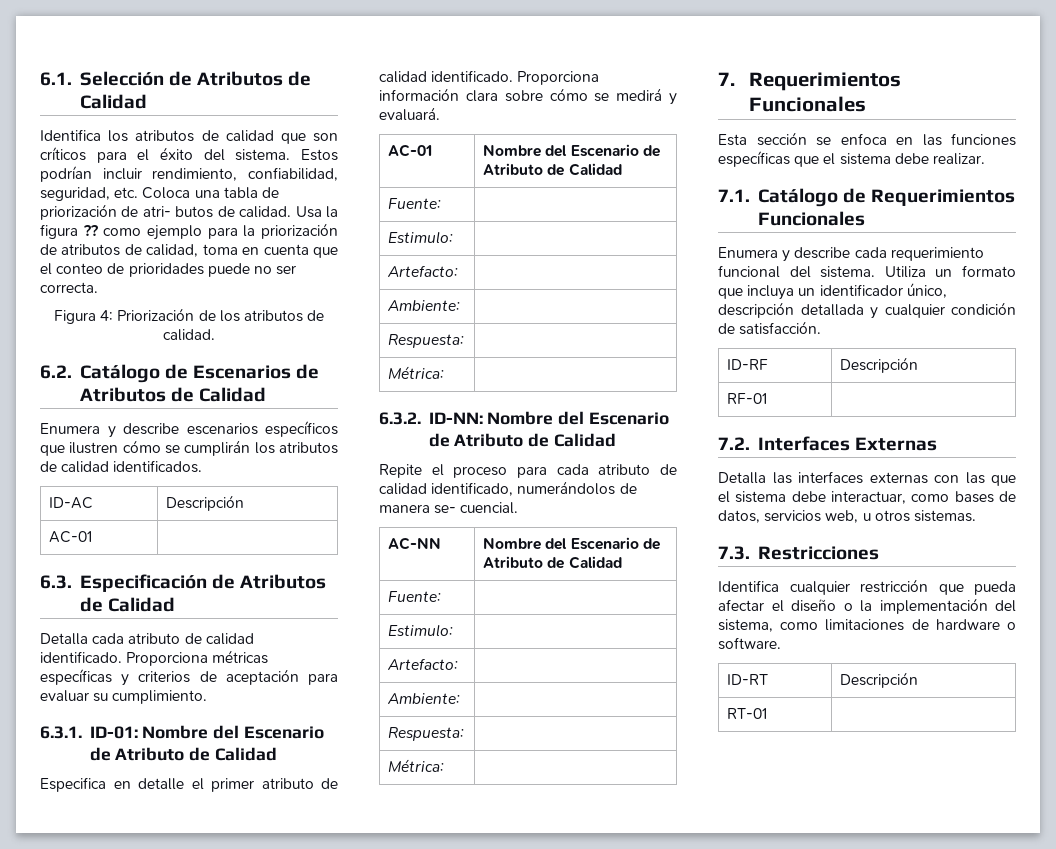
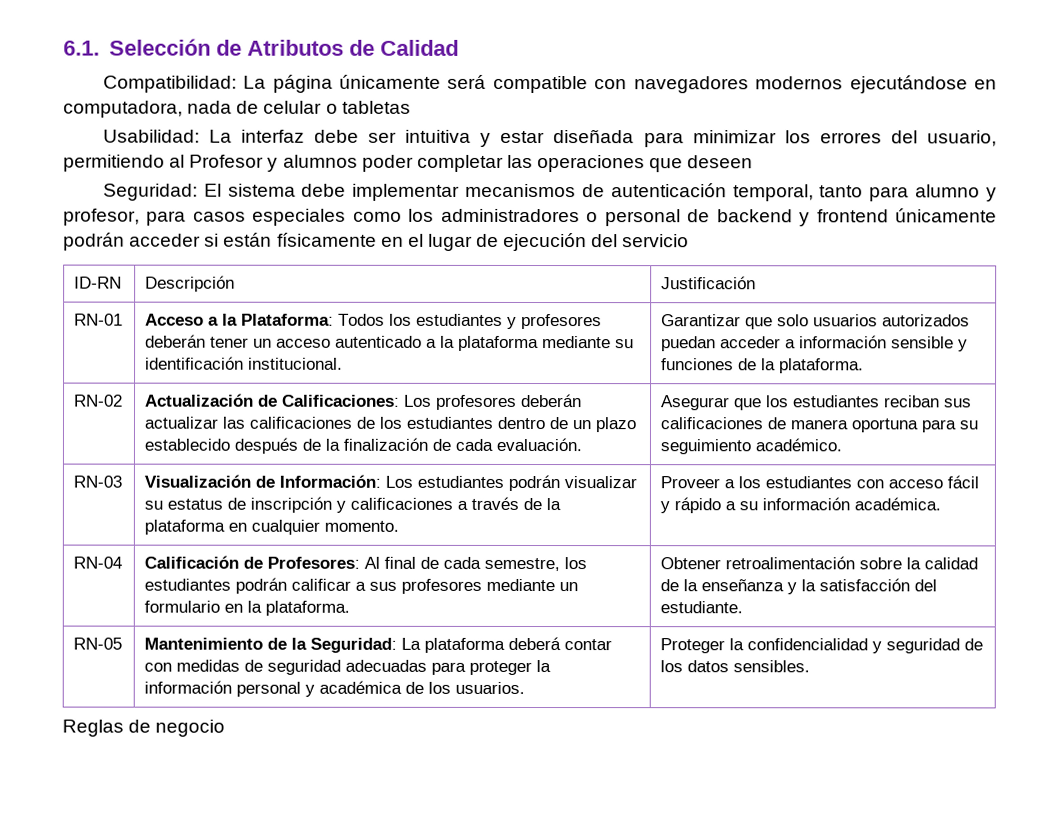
- Identifica los atributos de calidad que son críticos para el éxito del sistema. Estos podrían incluir rendimiento, confiabilidad, seguridad, etc. Coloca una tabla de priorización de atri- butos de calidad. Usa la figura ?? como ejemplo para la priorización de atributos de calidad, toma en cuenta que el conteo de prioridades puede no ser correcta.
- Figura 4: Priorización de los atributos de calidad.
- 6.2. Catálogo de Escenarios de Atributos de Calidad
- Enumera y describe escenarios específicos que ilustren cómo se cumplirán los atributos de calidad identificados.
- ID-AC | Descripción
- AC-01 |
- 6.3. Especificación de Atributos de Calidad
- Detalla cada atributo de calidad identificado. Proporciona métricas específicas y criterios de aceptación para evaluar su cumplimiento.
- 6.3.1. ID-01: Nombre del Escenario de Atributo de Calidad
- Especifica en detalle el primer atributo de calidad identificado. Proporciona información clara sobre cómo se medirá y evaluará.
- AC-01 | Nombre del Escenario de Atributo de Calidad
- Fuente: |
- Estimulo: |
- Artefacto: |
- Ambiente: |
- Respuesta: |
- Métrica: |
- 6.3.2. ID-NN: Nombre del Escenario de Atributo de Calidad
- Repite el proceso para cada atributo de calidad identificado, numerándolos de manera se- cuencial.
- AC-NN | Nombre del Escenario de Atributo de Calidad
- Fuente: |
- Estimulo: |
- Artefacto: |
- Ambiente: |
- Respuesta: |
- Métrica: |
- 7. Requerimientos Funcionales
- Esta sección se enfoca en las funciones específicas que el sistema debe realizar.
- 7.1. Catálogo de Requerimientos Funcionales
- Enumera y describe cada requerimiento funcional del sistema. Utiliza un formato que incluya un identificador único, descripción detallada y cualquier condición de satisfacción.
- ID-RF | Descripción
- RF-01 |
- 7.2. Interfaces Externas
- Detalla las interfaces externas con las que el sistema debe interactuar, como bases de datos, servicios web, u otros sistemas.
- 7.3. Restricciones
- Identifica cualquier restricción que pueda afectar el diseño o la implementación del sistema, como limitaciones de hardware o software.
- ID-RT | Descripción
- RT-01 |
+ Compatibilidad: La página únicamente será compatible con navegadores modernos ejecutándose en computadora, nada de celular o tabletas
+ Usabilidad: La interfaz debe ser intuitiva y estar diseñada para minimizar los errores del usuario, permitiendo al Profesor y alumnos poder completar las operaciones que deseen
+ Seguridad: El sistema debe implementar mecanismos de autenticación temporal, tanto para alumno y profesor, para casos especiales como los administradores o personal de backend y frontend únicamente podrán acceder si están físicamente en el lugar de ejecución del servicio
+ ID-RN | Descripción | Justificación
+ RN-01 | Acceso a la Plataforma: Todos los estudiantes y profesores deberán tener un acceso autenticado a la plataforma mediante su identificación institucional. | Garantizar que solo usuarios autorizados puedan acceder a información sensible y funciones de la plataforma.
+ RN-02 | Actualización de Calificaciones: Los profesores deberán actualizar las calificaciones de los estudiantes dentro de un plazo establecido después de la finalización de cada evaluación. | Asegurar que los estudiantes reciban sus calificaciones de manera oportuna para su seguimiento académico.
+ RN-03 | Visualización de Información: Los estudiantes podrán visualizar su estatus de inscripción y calificaciones a través de la plataforma en cualquier momento. | Proveer a los estudiantes con acceso fácil y rápido a su información académica.
+ RN-04 | Calificación de Profesores: Al final de cada semestre, los estudiantes podrán calificar a sus profesores mediante un formulario en la plataforma. | Obtener retroalimentación sobre la calidad de la enseñanza y la satisfacción del estudiante.
+ RN-05 | Mantenimiento de la Seguridad: La plataforma deberá contar con medidas de seguridad adecuadas para proteger la información personal y académica de los usuarios. | Proteger la confidencialidad y seguridad de los datos sensibles.
+ Reglas de negocio

